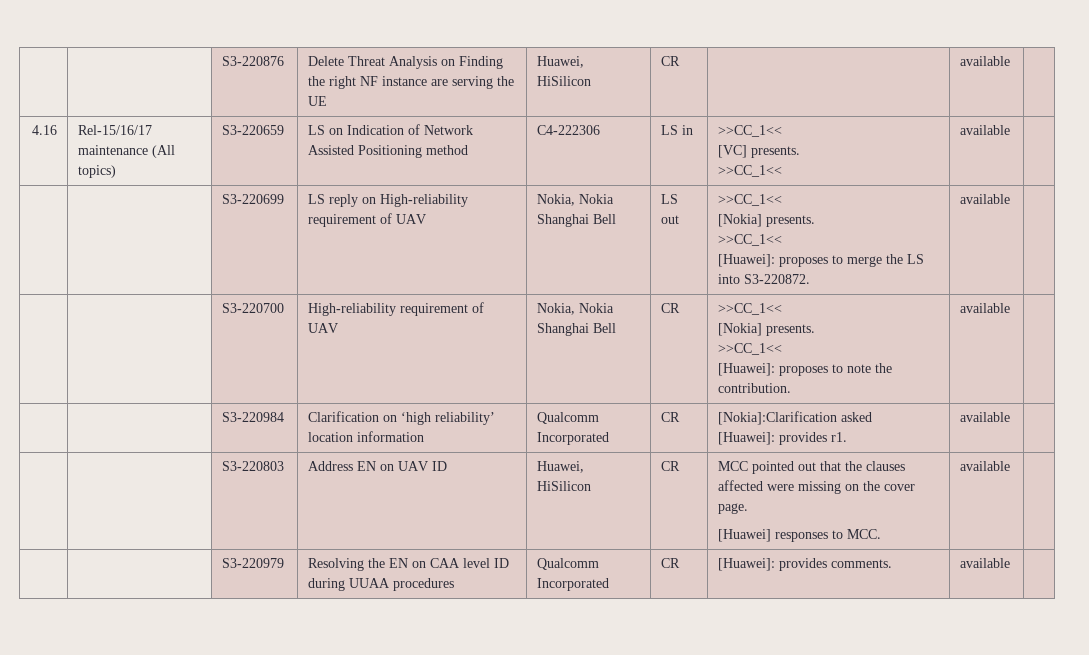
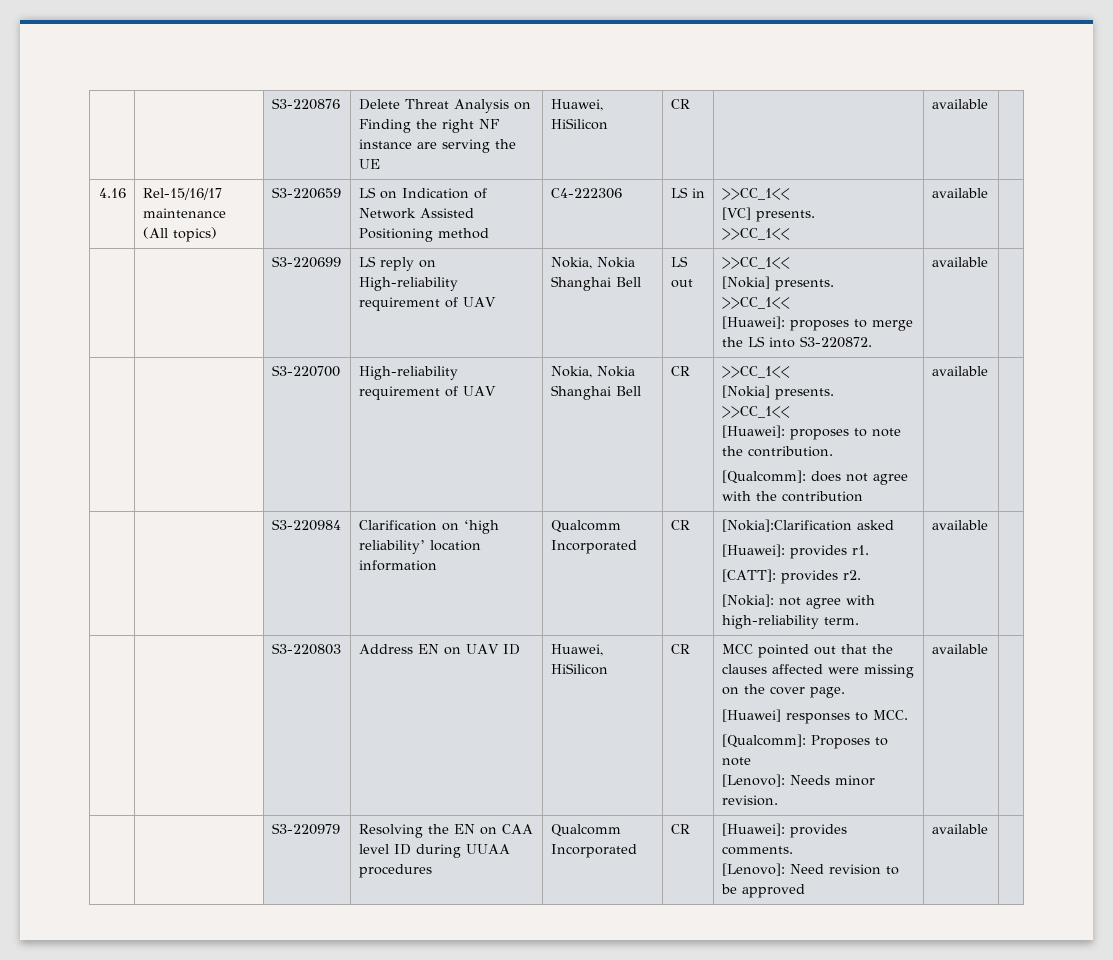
  | | S3-220700 | High-reliability requirement of UAV | Nokia, Nokia Shanghai Bell | CR | >>CC_1<<
  [Nokia] presents.
  >>CC_1<<
- [Huawei]: proposes to note the contribution. | available |
+ [Huawei]: proposes to note the contribution.
+ [Qualcomm]: does not agree with the contribution | available |
  | | S3-220984 | Clarification on ‘high reliability’ location information | Qualcomm Incorporated | CR | [Nokia]:Clarification asked
- [Huawei]: provides r1. | available |
+ [Huawei]: provides r1.
+ [CATT]: provides r2.
+ [Nokia]: not agree with high-reliability term. | available |
  | | S3-220803 | Address EN on UAV ID | Huawei, HiSilicon | CR | MCC pointed out that the clauses affected were missing on the cover page.
- [Huawei] responses to MCC. | available |
+ [Huawei] responses to MCC.
+ [Qualcomm]: Proposes to note
+ [Lenovo]: Needs minor revision. | available |
- | | S3-220979 | Resolving the EN on CAA level ID during UUAA procedures | Qualcomm Incorporated | CR | [Huawei]: provides comments. | available |
+ | | S3-220979 | Resolving the EN on CAA level ID during UUAA procedures | Qualcomm Incorporated | CR | [Huawei]: provides comments.
+ [Lenovo]: Need revision to be approved | available |

